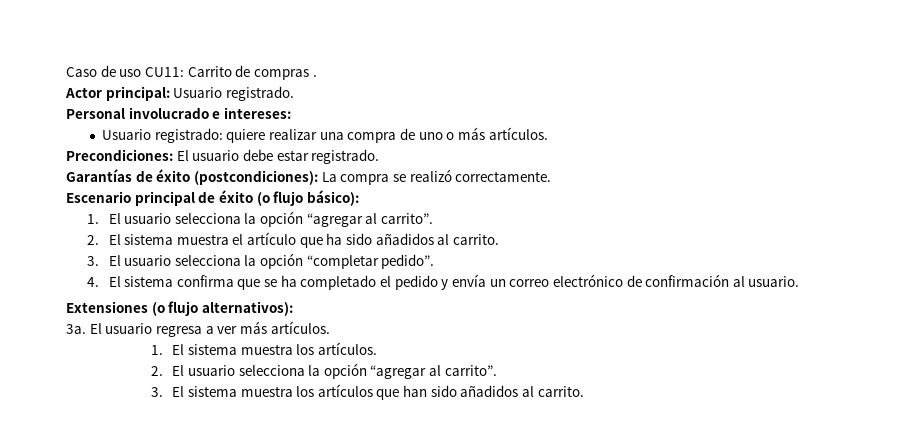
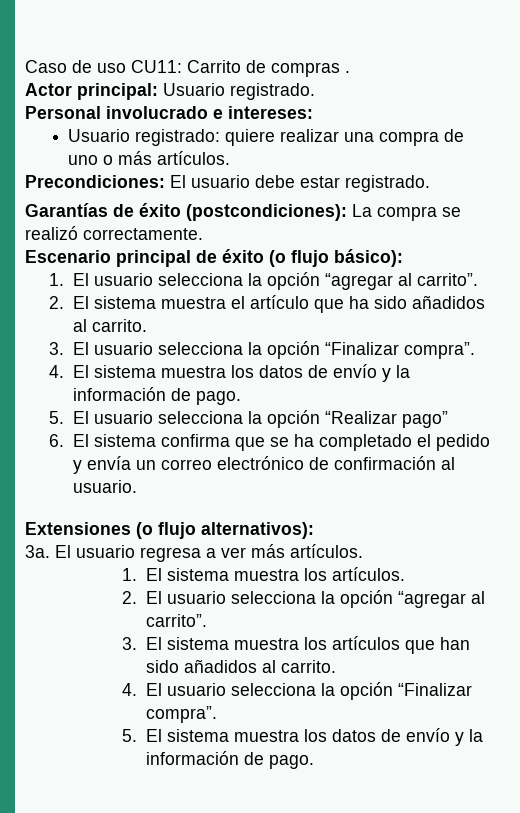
- 3. El usuario selecciona la opción “completar pedido”.
- 4. El sistema confirma que se ha completado el pedido y envía un correo electrónico de confirmación al usuario.
+ 3. El usuario selecciona la opción “Finalizar compra”.
+ 4. El sistema muestra los datos de envío y la información de pago.
+ 5. El usuario selecciona la opción “Realizar pago”
+ 6. El sistema confirma que se ha completado el pedido y envía un correo electrónico de confirmación al usuario.
+ 4. El usuario selecciona la opción “Finalizar compra”.
+ 5. El sistema muestra los datos de envío y la información de pago.

